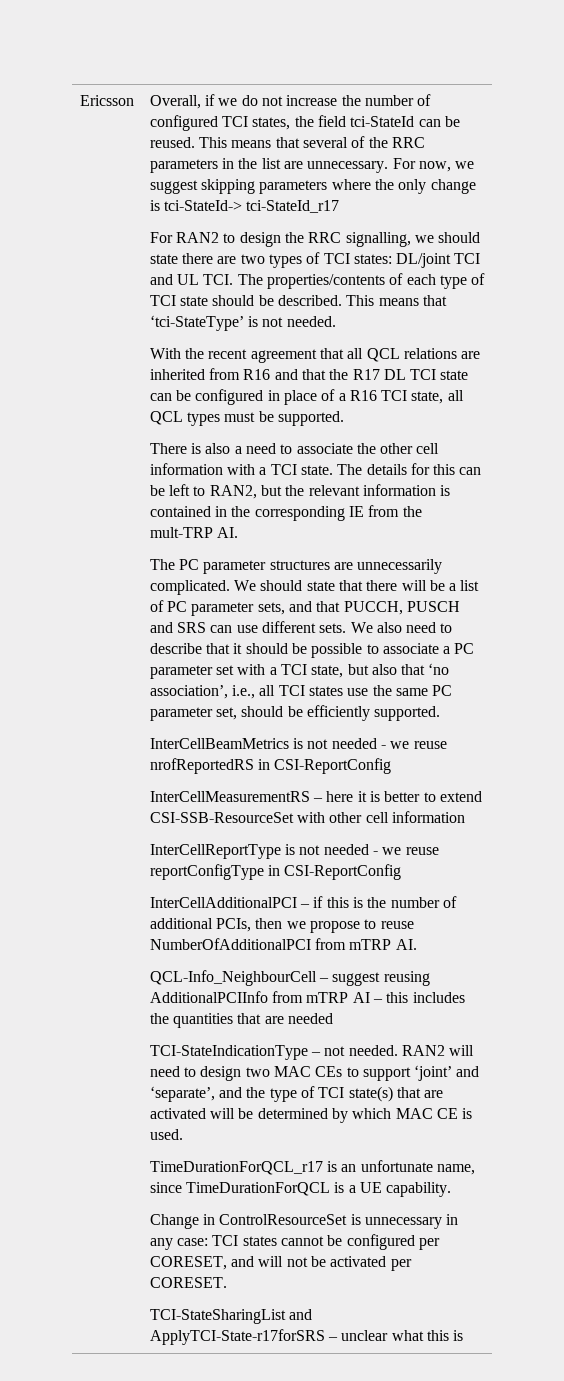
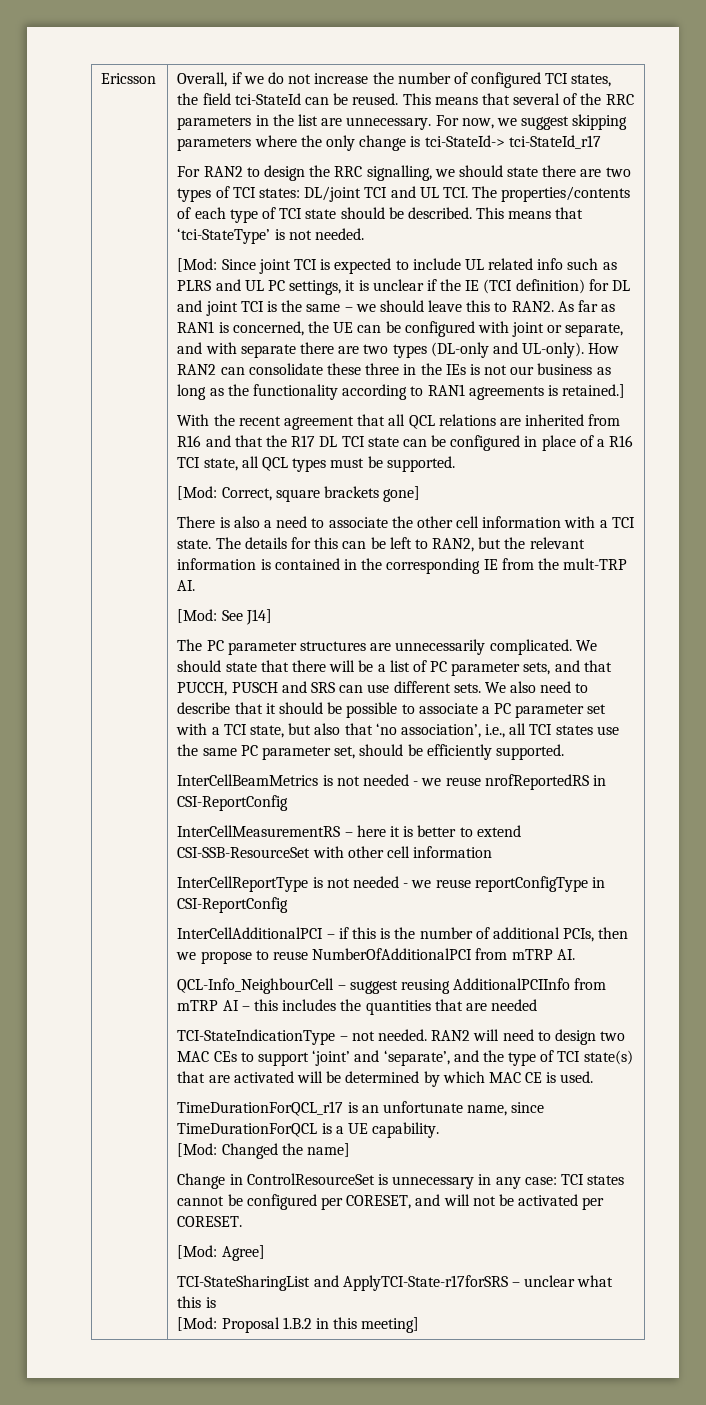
+ [Mod: Since joint TCI is expected to include UL related info such as PLRS and UL PC settings, it is unclear if the IE (TCI definition) for DL and joint TCI is the same – we should leave this to RAN2. As far as RAN1 is concerned, the UE can be configured with joint or separate, and with separate there are two types (DL-only and UL-only). How RAN2 can consolidate these three in the IEs is not our business as long as the functionality according to RAN1 agreements is retained.]
+ [Mod: Correct, square brackets gone]
+ [Mod: See J14]
+ [Mod: Changed the name]
+ [Mod: Agree]
+ [Mod: Proposal 1.B.2 in this meeting]

